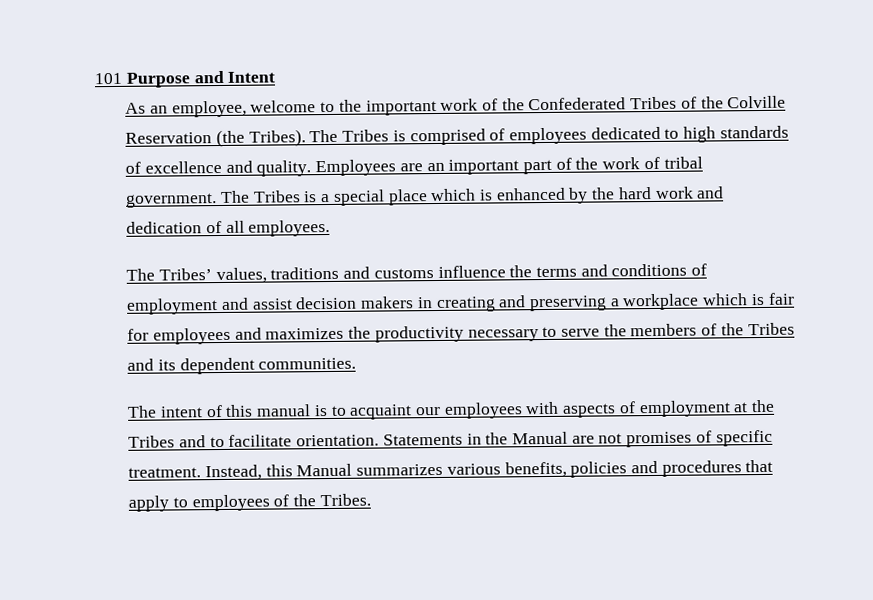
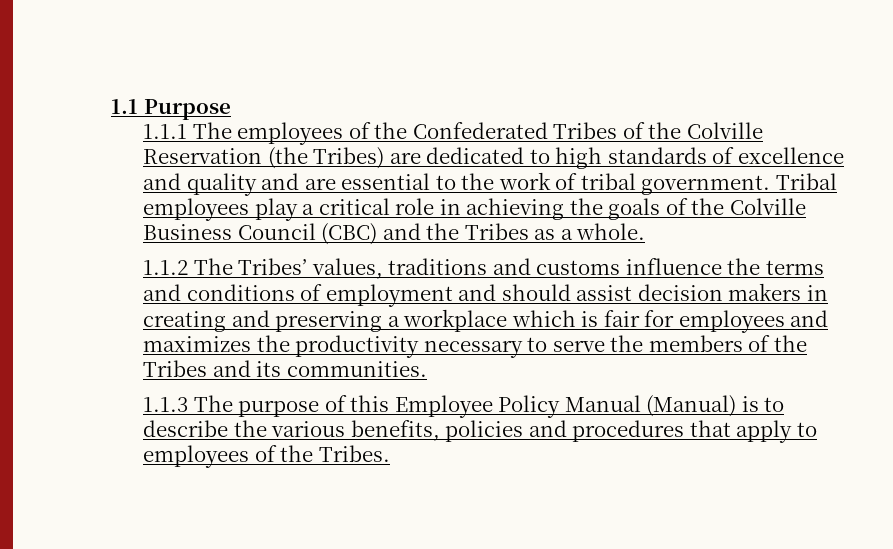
- 101 Purpose and Intent
- As an employee, welcome to the important work of the Confederated Tribes of the Colville Reservation (the Tribes). The Tribes is comprised of employees dedicated to high standards of excellence and quality. Employees are an important part of the work of tribal government.
+ 1.1 Purpose
+ 1.1.1 The employees of the Confederated Tribes of the Colville Reservation (the Tribes) are dedicated to high standards of excellence and quality and are essential to the work of tribal government.
- The Tribes is a special place which is enhanced by the hard work and dedication of all employees.
- The Tribes’ values, traditions and customs influence the terms and conditions of employment and assist decision makers in creating and preserving a workplace which is fair for employees and maximizes the productivity necessary to serve the members of the Tribes and its dependent communities.
+ Tribal employees play a critical role in achieving the goals of the Colville Business Council (CBC) and the Tribes as a whole.
+ 1.1.2 The Tribes’ values, traditions and customs influence the terms and conditions of employment and should assist decision makers in creating and preserving a workplace which is fair for employees and maximizes the productivity necessary to serve the members of the Tribes and its communities.
- The intent of this manual is to acquaint our employees with aspects of employment at the Tribes and to facilitate orientation. Statements in the Manual are not promises of specific treatment. Instead, this Manual summarizes various benefits, policies and procedures that apply to employees of the Tribes.
+ 1.1.3 The purpose of this Employee Policy Manual (Manual) is to describe the various benefits, policies and procedures that apply to employees of the Tribes.

